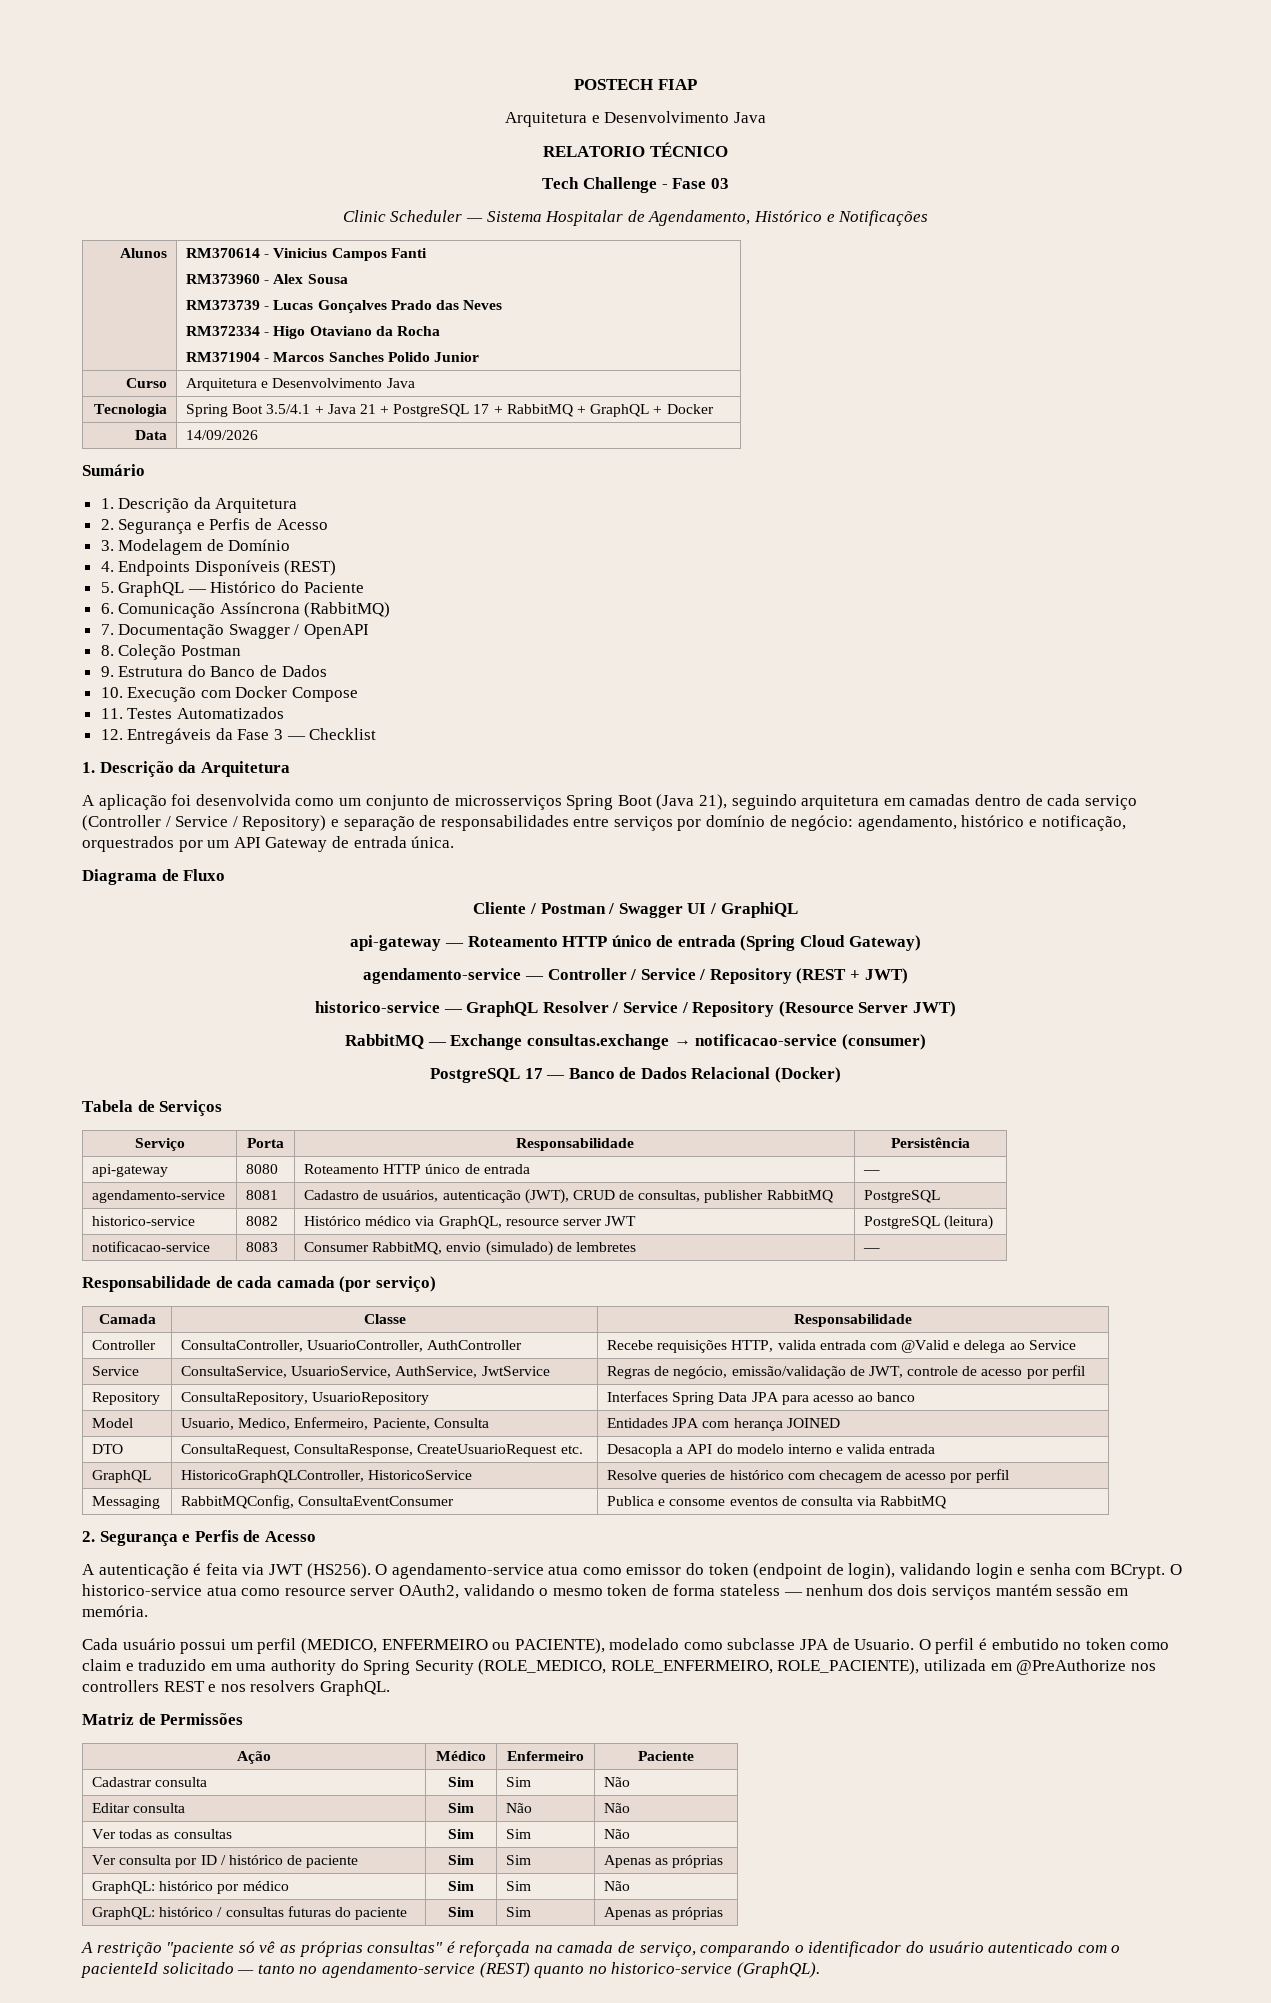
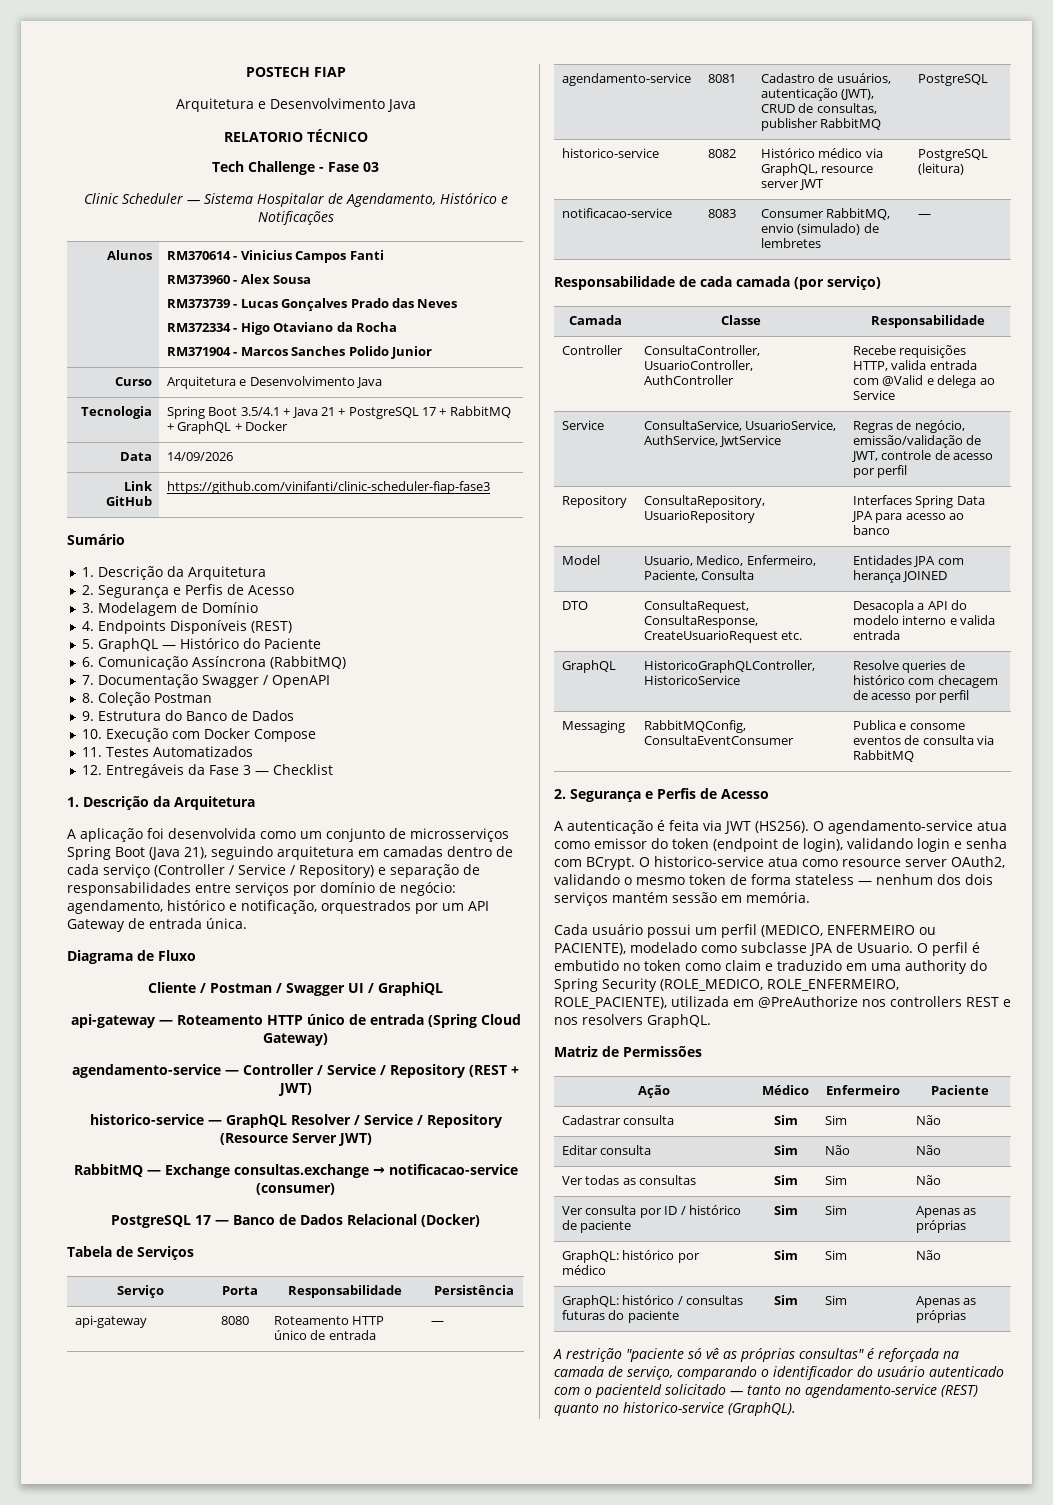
+ Link GitHub | https://github.com/vinifanti/clinic-scheduler-fiap-fase3

